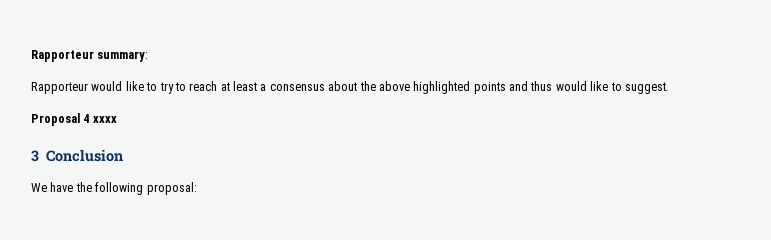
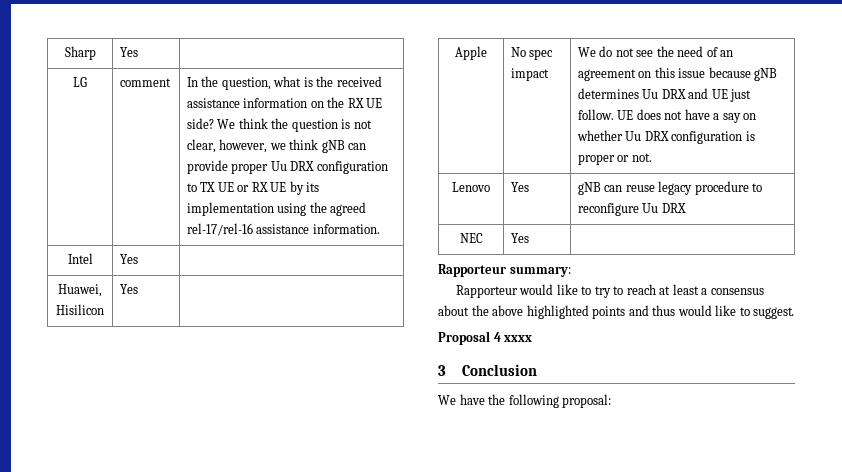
+ Sharp | Yes |
+ LG | comment | In the question, what is the received assistance information on the RX UE side? We think the question is not clear, however, we think gNB can provide proper Uu DRX configuration to TX UE or RX UE by its implementation using the agreed rel-17/rel-16 assistance information.
+ Intel | Yes |
+ Huawei, Hisilicon | Yes |
+ Apple | No spec impact | We do not see the need of an agreement on this issue because gNB determines Uu DRX and UE just follow. UE does not have a say on whether Uu DRX configuration is proper or not.
+ Lenovo | Yes | gNB can reuse legacy procedure to reconfigure Uu DRX
+ NEC | Yes |

